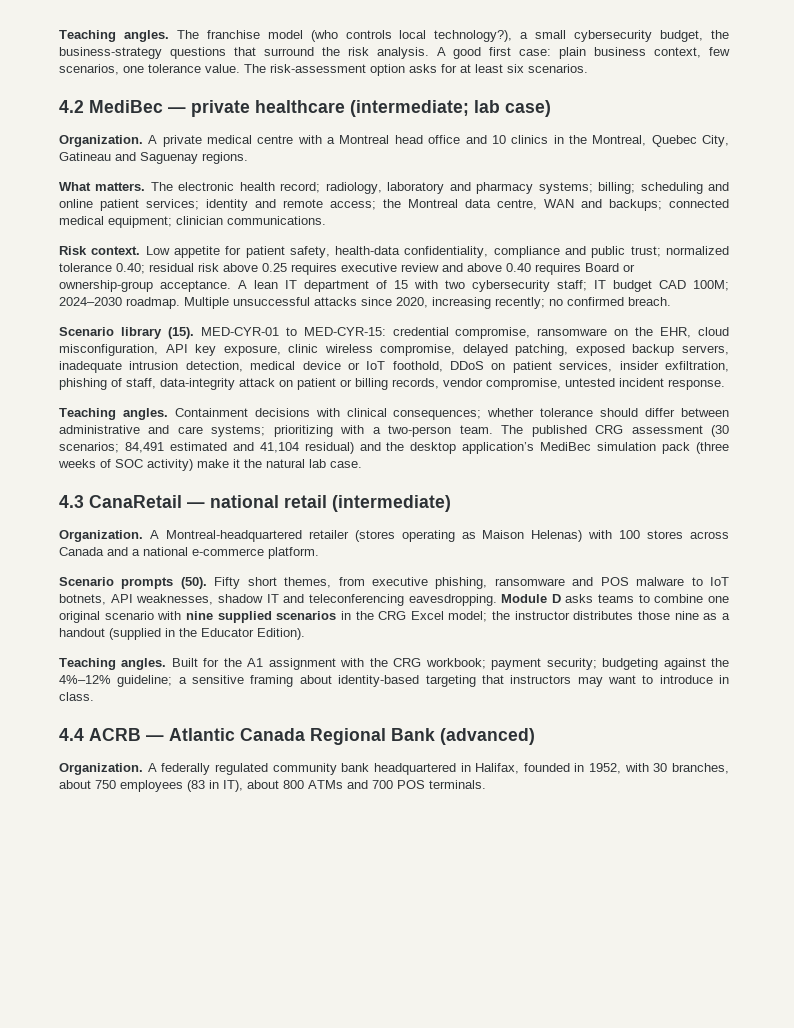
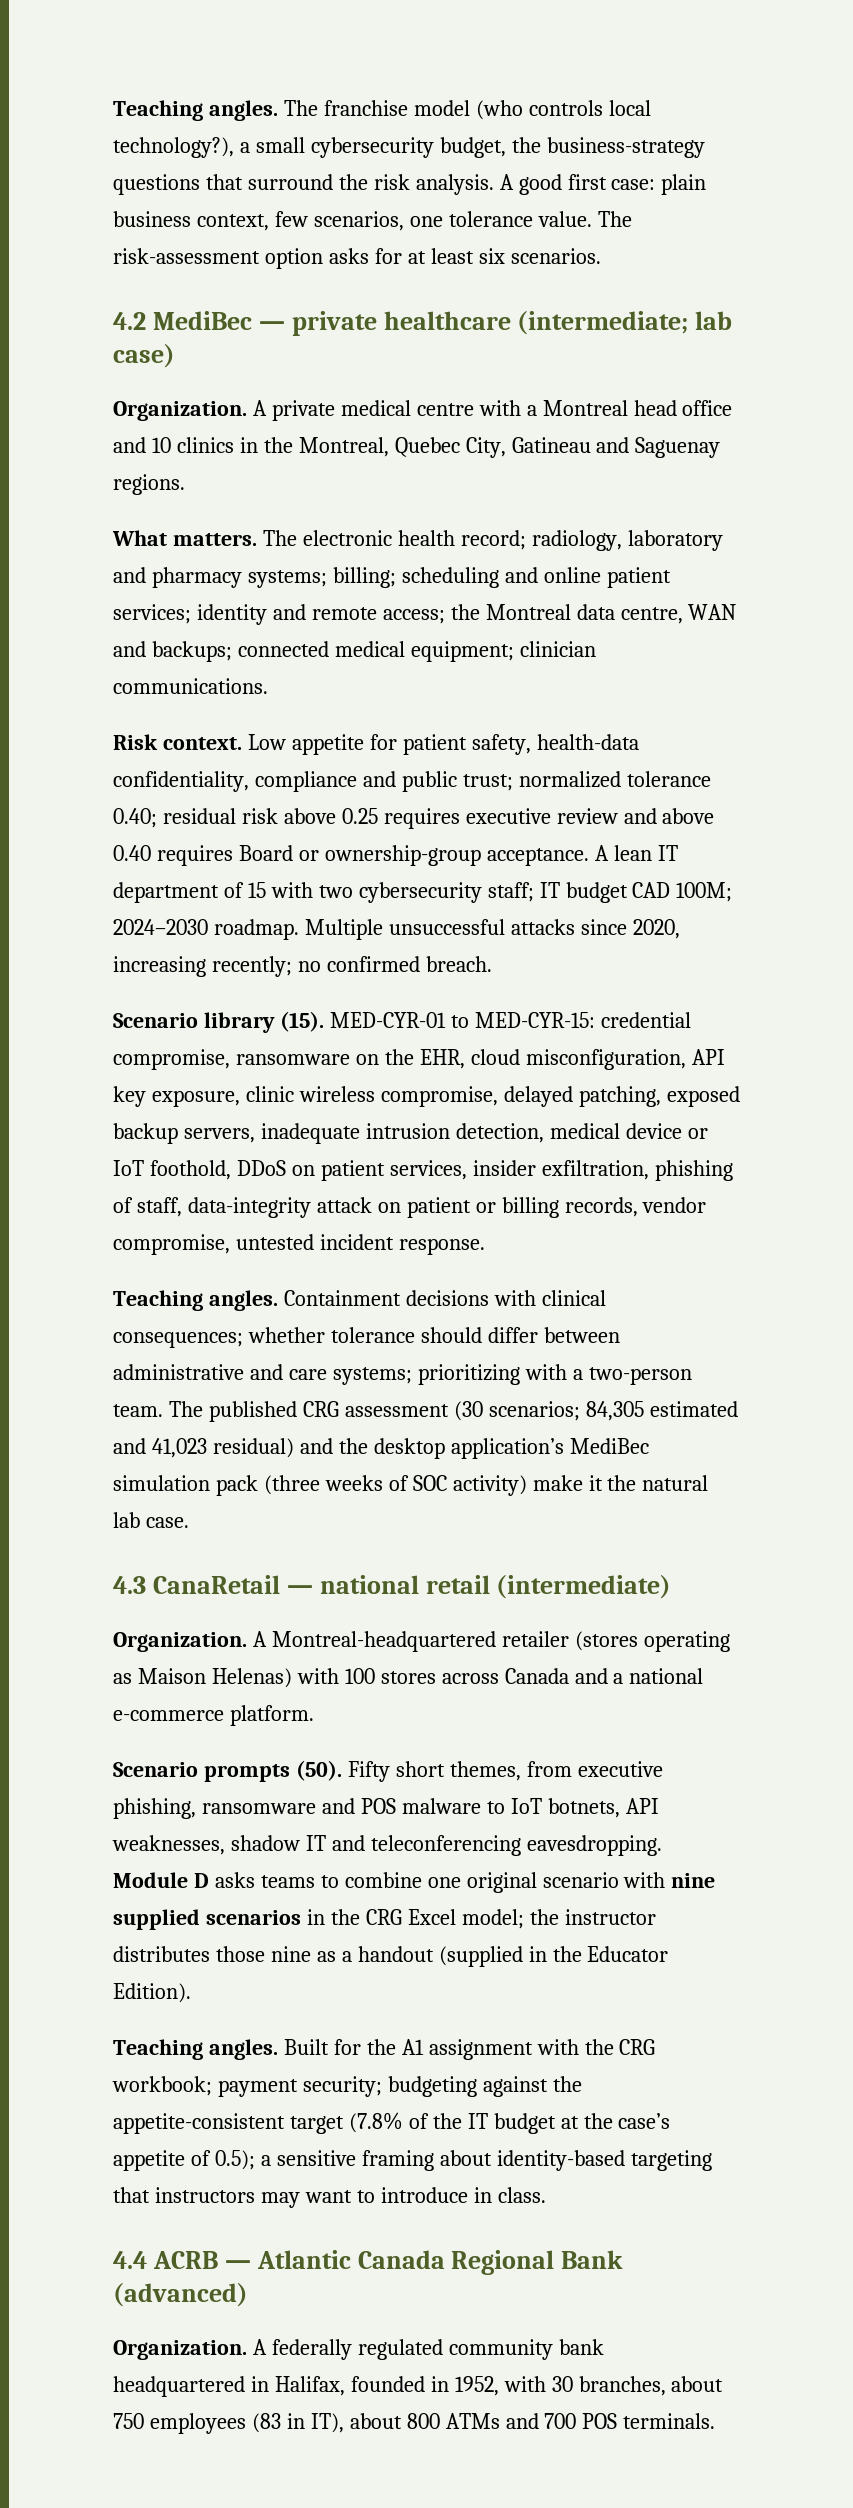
- The published CRG assessment (30 scenarios; 84,491 estimated and 41,104 residual) and the desktop application’s MediBec simulation pack (three weeks of SOC activity) make it the natural lab case.
+ The published CRG assessment (30 scenarios; 84,305 estimated and 41,023 residual) and the desktop application’s MediBec simulation pack (three weeks of SOC activity) make it the natural lab case.
- Built for the A1 assignment with the CRG workbook; payment security; budgeting against the 4%–12% guideline; a sensitive framing about identity-based targeting that instructors may want to introduce in class.
+ Built for the A1 assignment with the CRG workbook; payment security; budgeting against the appetite-consistent target (7.8% of the IT budget at the case’s appetite of 0.5); a sensitive framing about identity-based targeting that instructors may want to introduce in class.

